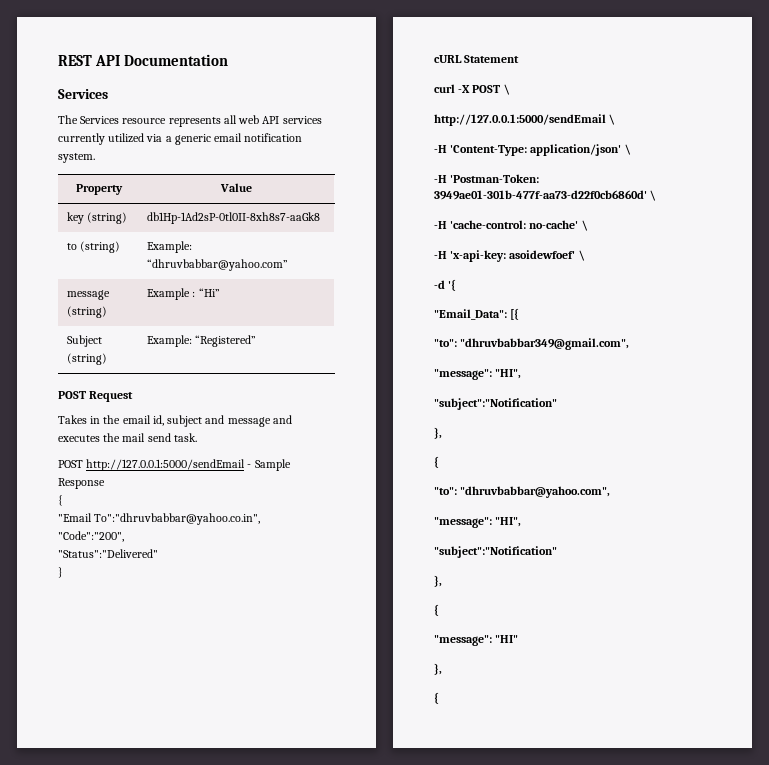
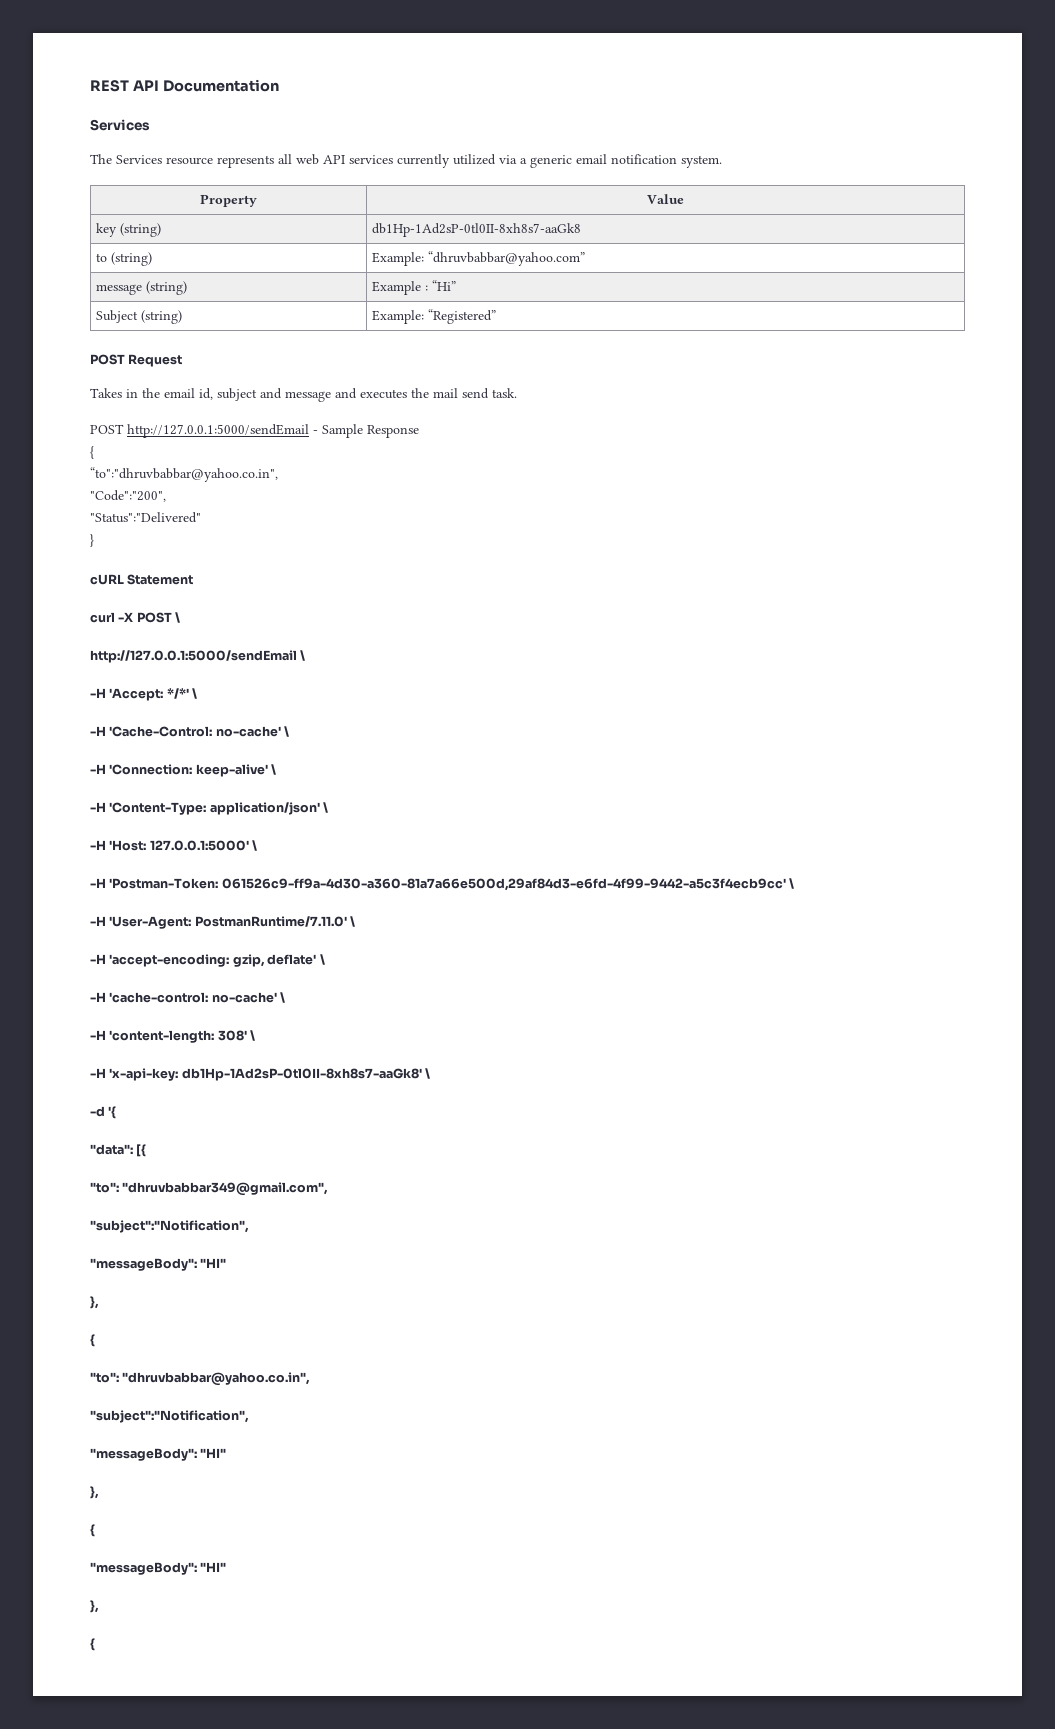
- "Email To":"dhruvbabbar@yahoo.co.in",
+ “to":"dhruvbabbar@yahoo.co.in",
+ -H 'Accept: */*' \
+ -H 'Cache-Control: no-cache' \
+ -H 'Connection: keep-alive' \
  -H 'Content-Type: application/json' \
- -H 'Postman-Token: 3949ae01-301b-477f-aa73-d22f0cb6860d' \
+ -H 'Host: 127.0.0.1:5000' \
+ -H 'Postman-Token: 061526c9-ff9a-4d30-a360-81a7a66e500d,29af84d3-e6fd-4f99-9442-a5c3f4ecb9cc' \
+ -H 'User-Agent: PostmanRuntime/7.11.0' \
+ -H 'accept-encoding: gzip, deflate' \
+ -H 'content-length: 308' \
- -H 'x-api-key: asoidewfoef' \
+ -H 'x-api-key: db1Hp-1Ad2sP-0tl0II-8xh8s7-aaGk8' \
- "Email_Data": [{
+ "data": [{
  "to": "dhruvbabbar349@gmail.com",
- "message": "HI",
- "subject":"Notification"
+ "subject":"Notification",
+ "messageBody": "HI"
- "to": "dhruvbabbar@yahoo.com",
- "message": "HI",
- "subject":"Notification"
+ "to": "dhruvbabbar@yahoo.co.in",
+ "subject":"Notification",
+ "messageBody": "HI"
  },
  {
- "message": "HI"
+ "messageBody": "HI"

